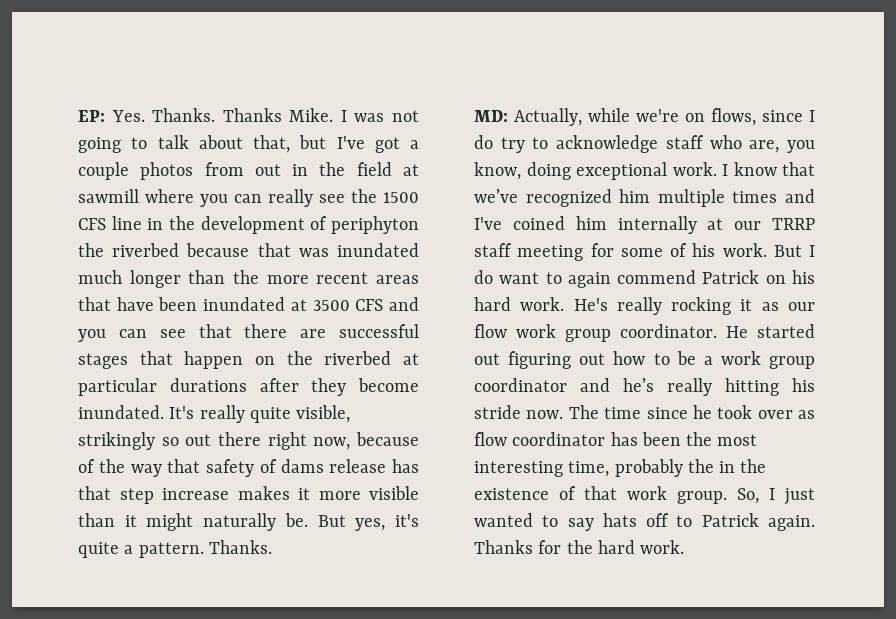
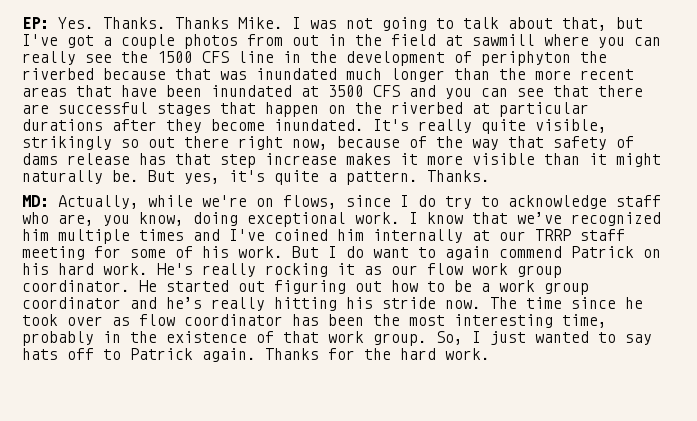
- The time since he took over as flow coordinator has been the most interesting time, probably the in the existence of that work group.
+ The time since he took over as flow coordinator has been the most interesting time, probably in the existence of that work group.

